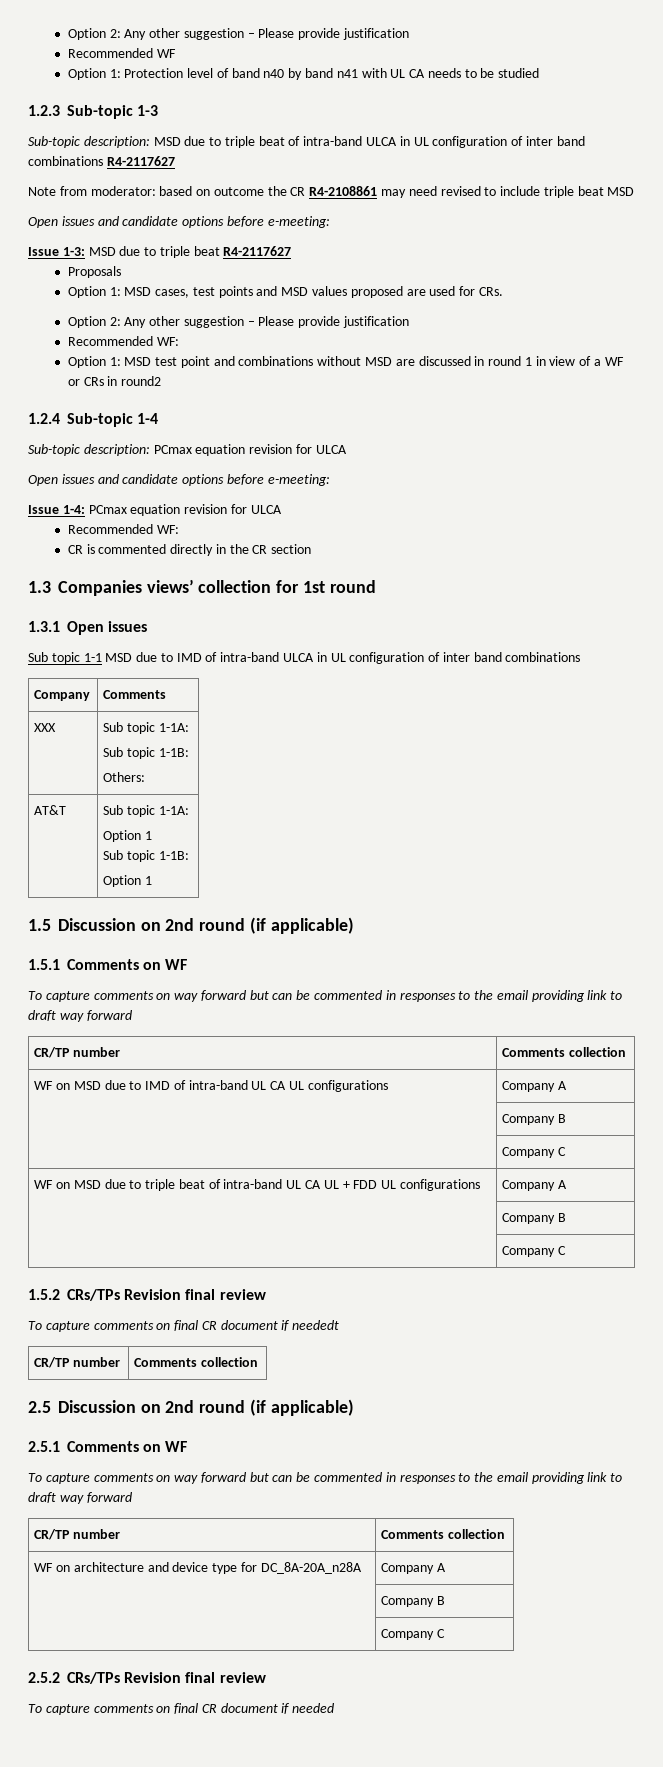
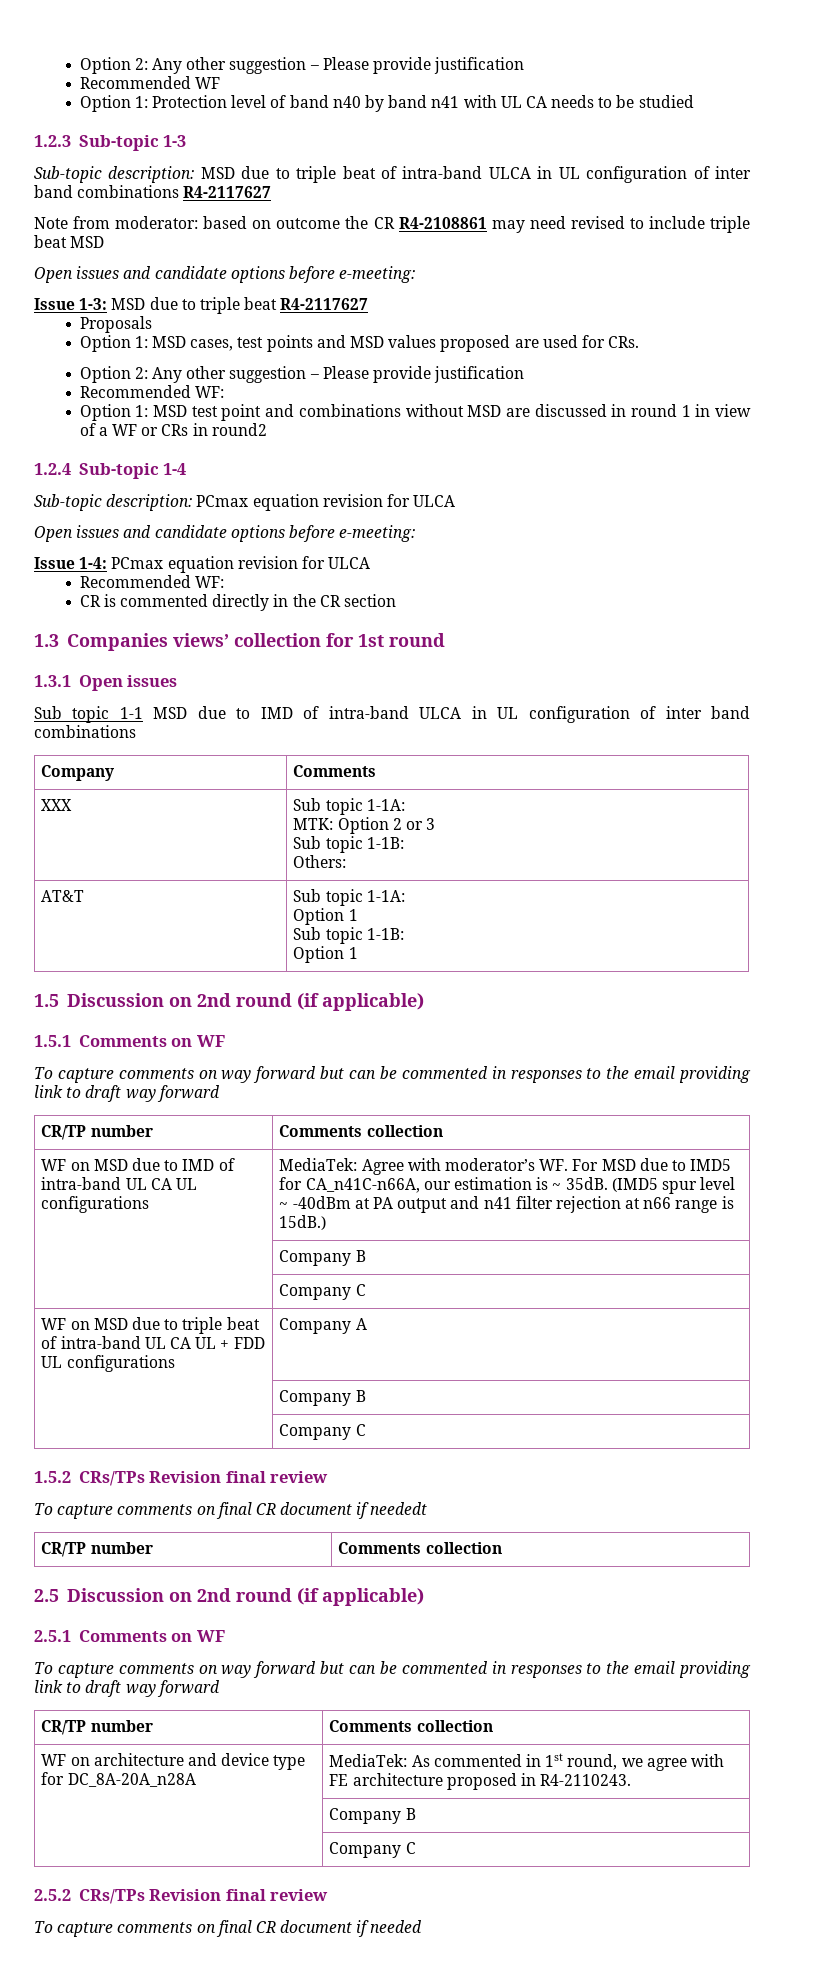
  XXX | Sub topic 1-1A:
+ MTK: Option 2 or 3
- WF on MSD due to IMD of intra-band UL CA UL configurations | Company A
+ WF on MSD due to IMD of intra-band UL CA UL configurations | MediaTek: Agree with moderator’s WF. For MSD due to IMD5 for CA_n41C-n66A, our estimation is ~ 35dB. (IMD5 spur level ~ -40dBm at PA output and n41 filter rejection at n66 range is 15dB.)
- WF on architecture and device type for DC_8A-20A_n28A | Company A
+ WF on architecture and device type for DC_8A-20A_n28A | MediaTek: As commented in 1st round, we agree with FE architecture proposed in R4-2110243.

